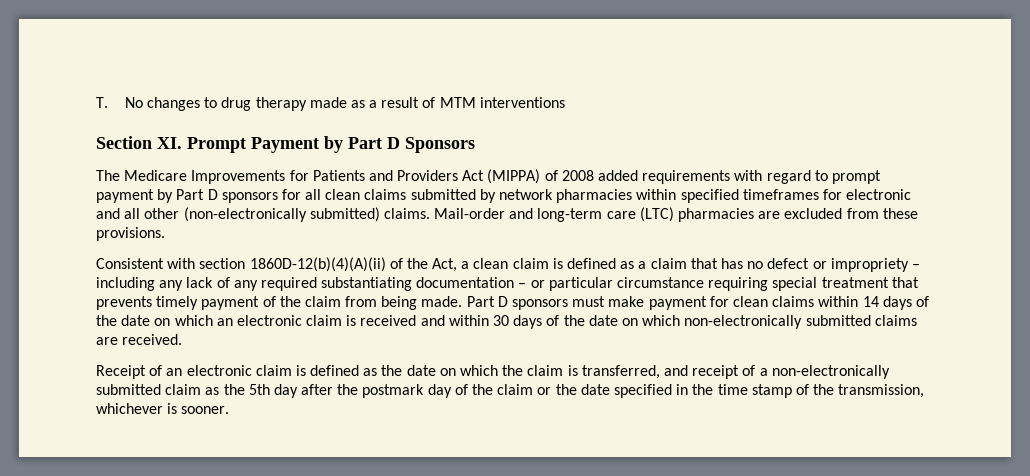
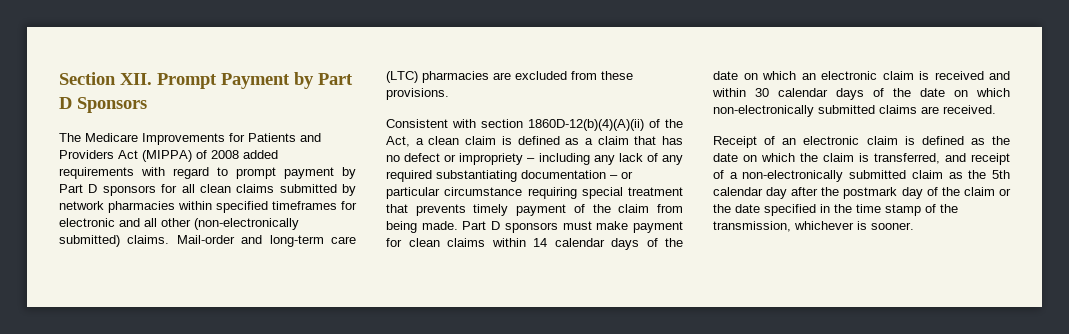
- T. No changes to drug therapy made as a result of MTM interventions
- Section XI. Prompt Payment by Part D Sponsors
+ Section XII. Prompt Payment by Part D Sponsors
- Part D sponsors must make payment for clean claims within 14 days of the date on which an electronic claim is received and within 30 days of the date on which non-electronically submitted claims are received.
+ Part D sponsors must make payment for clean claims within 14 calendar days of the date on which an electronic claim is received and within 30 calendar days of the date on which non-electronically submitted claims are received.
- Receipt of an electronic claim is defined as the date on which the claim is transferred, and receipt of a non-electronically submitted claim as the 5th day after the postmark day of the claim or the date specified in the time stamp of the transmission, whichever is sooner.
+ Receipt of an electronic claim is defined as the date on which the claim is transferred, and receipt of a non-electronically submitted claim as the 5th calendar day after the postmark day of the claim or the date specified in the time stamp of the transmission, whichever is sooner.

